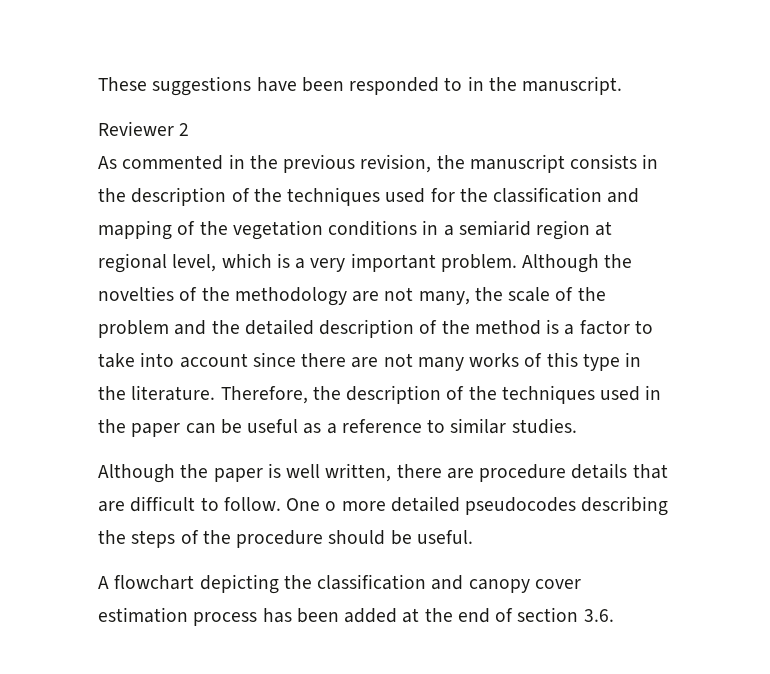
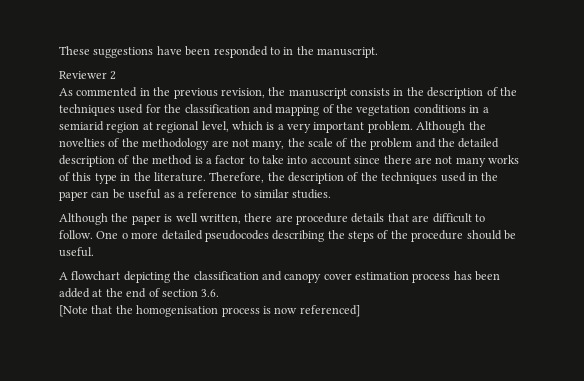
+ [Note that the homogenisation process is now referenced]

